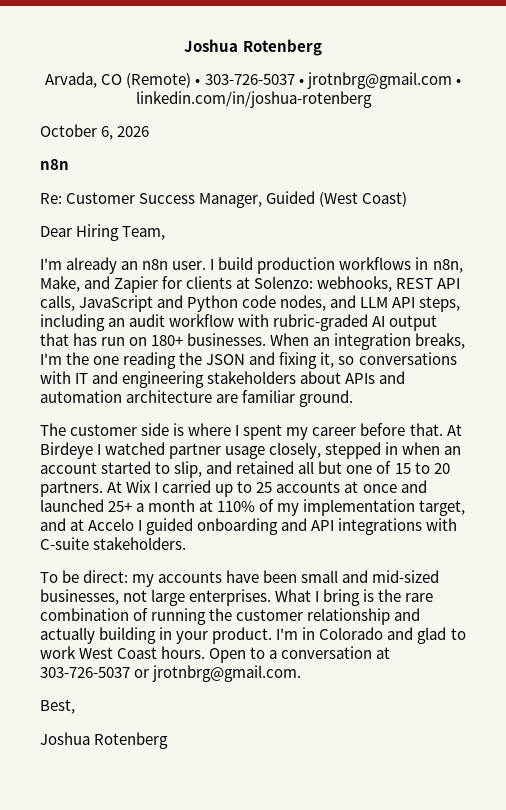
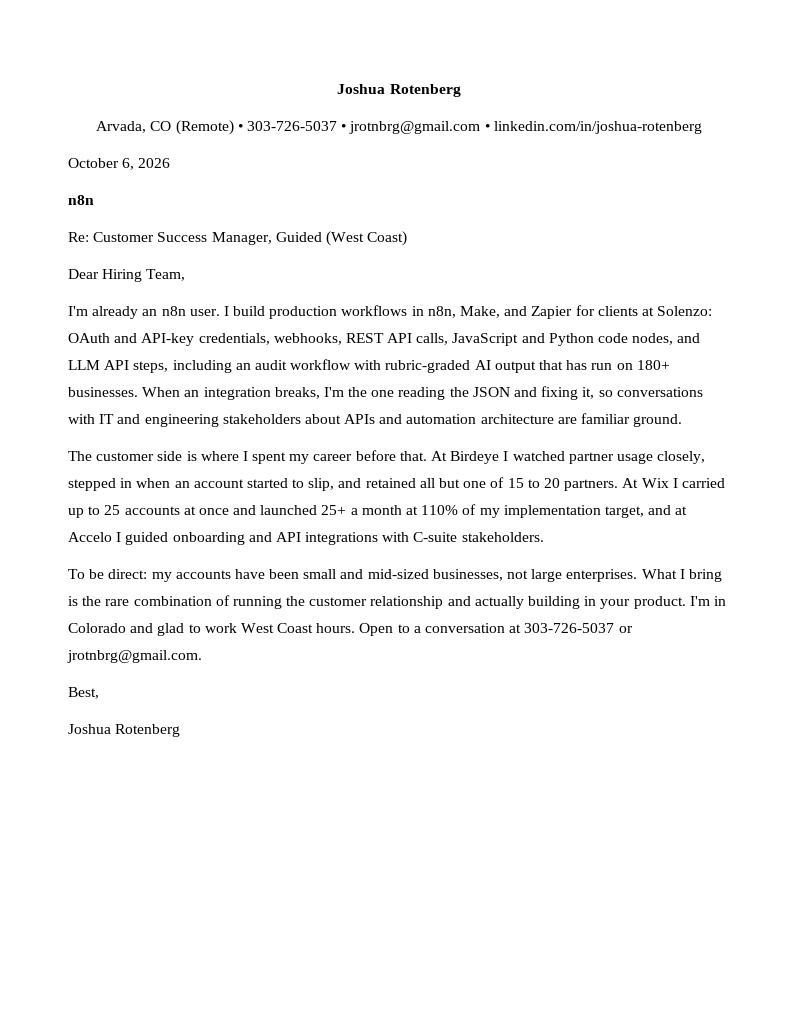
- I build production workflows in n8n, Make, and Zapier for clients at Solenzo: webhooks, REST API calls, JavaScript and Python code nodes, and LLM API steps, including an audit workflow with rubric-graded AI output that has run on 180+ businesses.
+ I build production workflows in n8n, Make, and Zapier for clients at Solenzo: OAuth and API-key credentials, webhooks, REST API calls, JavaScript and Python code nodes, and LLM API steps, including an audit workflow with rubric-graded AI output that has run on 180+ businesses.

